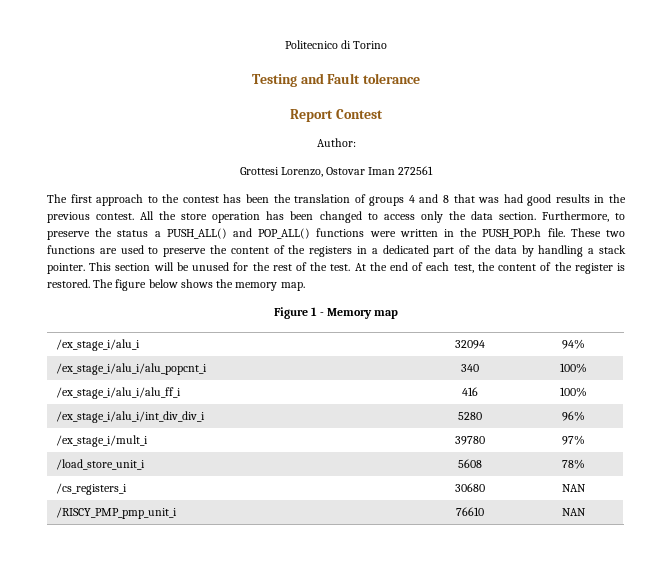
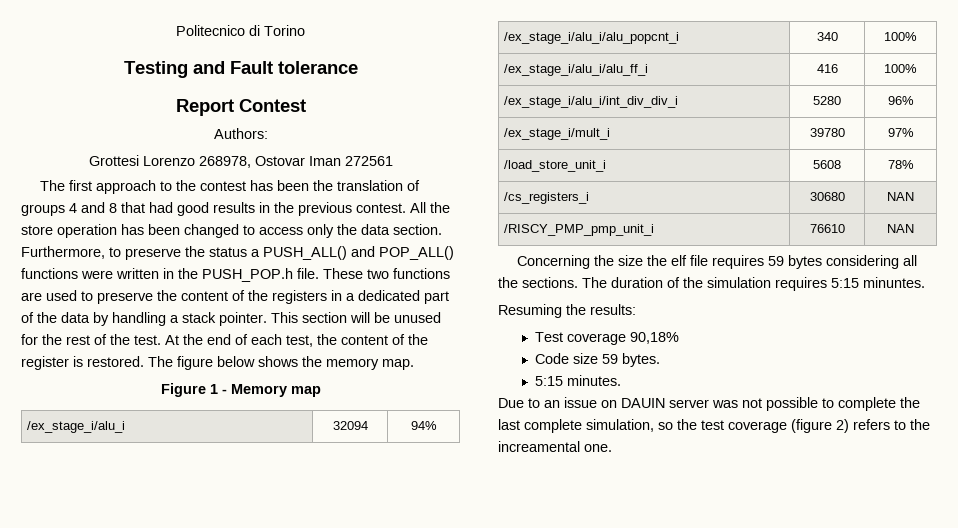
- Author:
+ Authors:
- Grottesi Lorenzo, Ostovar Iman 272561
+ Grottesi Lorenzo 268978, Ostovar Iman 272561
- The first approach to the contest has been the translation of groups 4 and 8 that was had good results in the previous contest.
+ The first approach to the contest has been the translation of groups 4 and 8 that had good results in the previous contest.
+ Concerning the size the elf file requires 59 bytes considering all the sections. The duration of the simulation requires 5:15 minuntes.
+ Resuming the results:
+ Test coverage 90,18%
+ Code size 59 bytes.
+ 5:15 minutes.
+ Due to an issue on DAUIN server was not possible to complete the last complete simulation, so the test coverage (figure 2) refers to the increamental one.

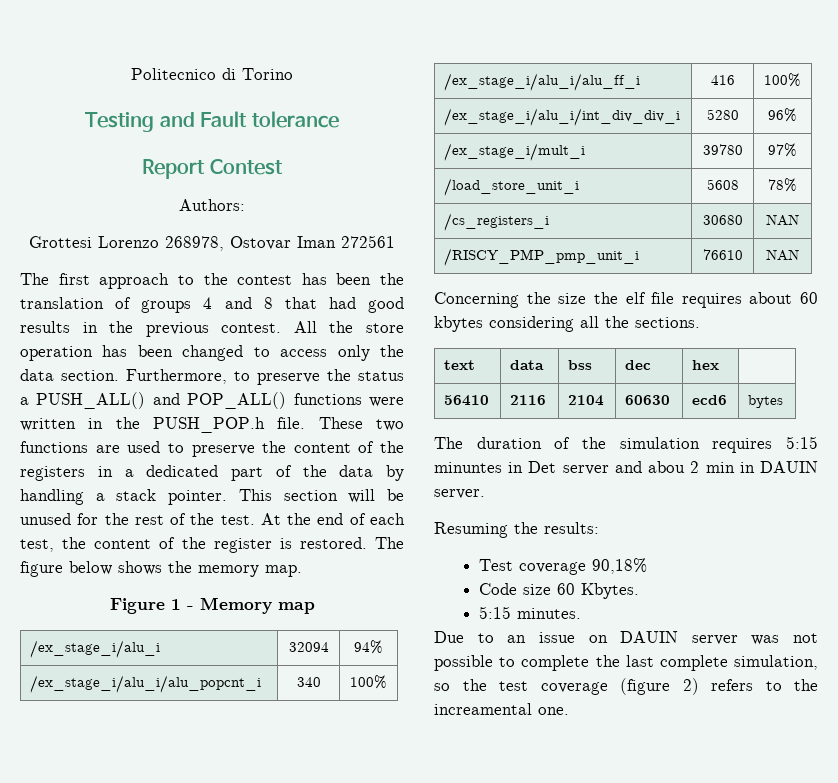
- Concerning the size the elf file requires 59 bytes considering all the sections. The duration of the simulation requires 5:15 minuntes.
+ Concerning the size the elf file requires about 60 kbytes considering all the sections.
+ text | data | bss | dec | hex |
+ 56410 | 2116 | 2104 | 60630 | ecd6 | bytes
+ The duration of the simulation requires 5:15 minuntes in Det server and abou 2 min in DAUIN server.
- Code size 59 bytes.
+ Code size 60 Kbytes.

